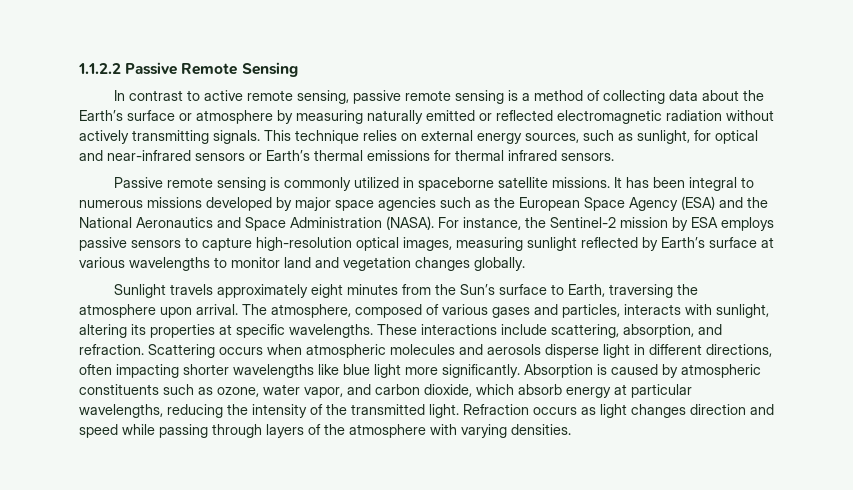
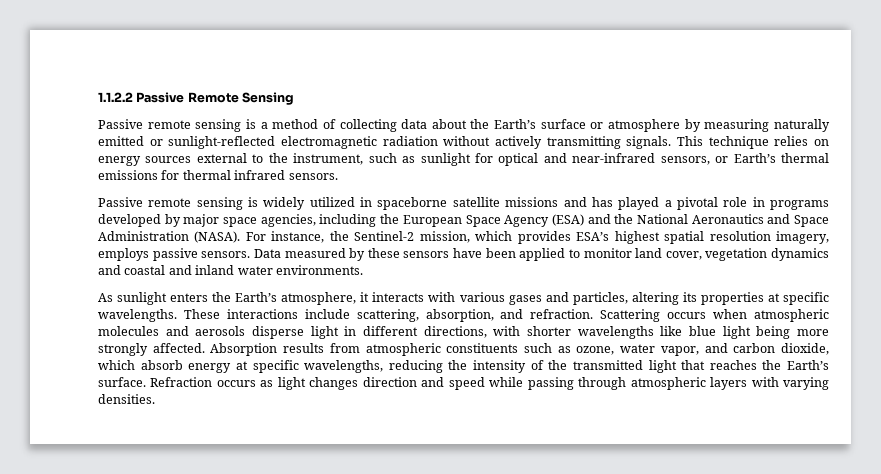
- In contrast to active remote sensing, passive remote sensing is a method of collecting data about the Earth’s surface or atmosphere by measuring naturally emitted or reflected electromagnetic radiation without actively transmitting signals.
+ Passive remote sensing is a method of collecting data about the Earth’s surface or atmosphere by measuring naturally emitted or sunlight-reflected electromagnetic radiation without actively transmitting signals.
- This technique relies on external energy sources, such as sunlight, for optical and near-infrared sensors or Earth’s thermal emissions for thermal infrared sensors.
+ This technique relies on energy sources external to the instrument, such as sunlight for optical and near-infrared sensors, or Earth’s thermal emissions for thermal infrared sensors.
- Passive remote sensing is commonly utilized in spaceborne satellite missions. It has been integral to numerous missions developed by major space agencies such as the European Space Agency (ESA) and the National Aeronautics and Space Administration (NASA).
+ Passive remote sensing is widely utilized in spaceborne satellite missions and has played a pivotal role in programs developed by major space agencies, including the European Space Agency (ESA) and the National Aeronautics and Space Administration (NASA).
- For instance, the Sentinel-2 mission by ESA employs passive sensors to capture high-resolution optical images, measuring sunlight reflected by Earth’s surface at various wavelengths to monitor land and vegetation changes globally.
- Sunlight travels approximately eight minutes from the Sun’s surface to Earth, traversing the atmosphere upon arrival. The atmosphere, composed of various gases and particles, interacts with sunlight, altering its properties at specific wavelengths.
+ For instance, the Sentinel-2 mission, which provides ESA’s highest spatial resolution imagery, employs passive sensors. Data measured by these sensors have been applied to monitor land cover, vegetation dynamics and coastal and inland water environments.
+ As sunlight enters the Earth’s atmosphere, it interacts with various gases and particles, altering its properties at specific wavelengths.
- Scattering occurs when atmospheric molecules and aerosols disperse light in different directions, often impacting shorter wavelengths like blue light more significantly. Absorption is caused by atmospheric constituents such as ozone, water vapor, and carbon dioxide, which absorb energy at particular wavelengths, reducing the intensity of the transmitted light.
+ Scattering occurs when atmospheric molecules and aerosols disperse light in different directions, with shorter wavelengths like blue light being more strongly affected. Absorption results from atmospheric constituents such as ozone, water vapor, and carbon dioxide, which absorb energy at specific wavelengths, reducing the intensity of the transmitted light that reaches the Earth’s surface.
- Refraction occurs as light changes direction and speed while passing through layers of the atmosphere with varying densities.
+ Refraction occurs as light changes direction and speed while passing through atmospheric layers with varying densities.

